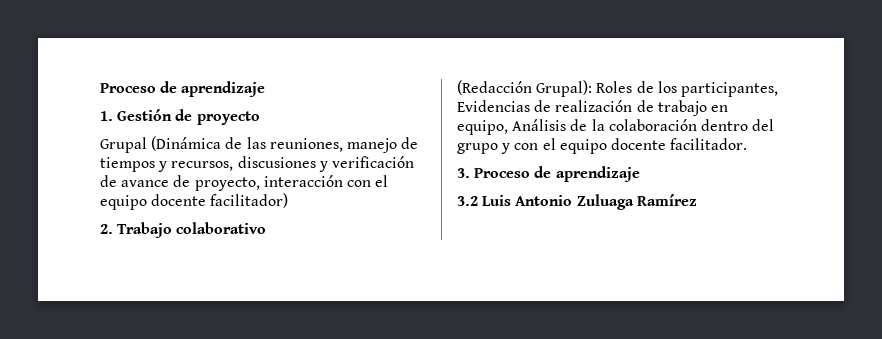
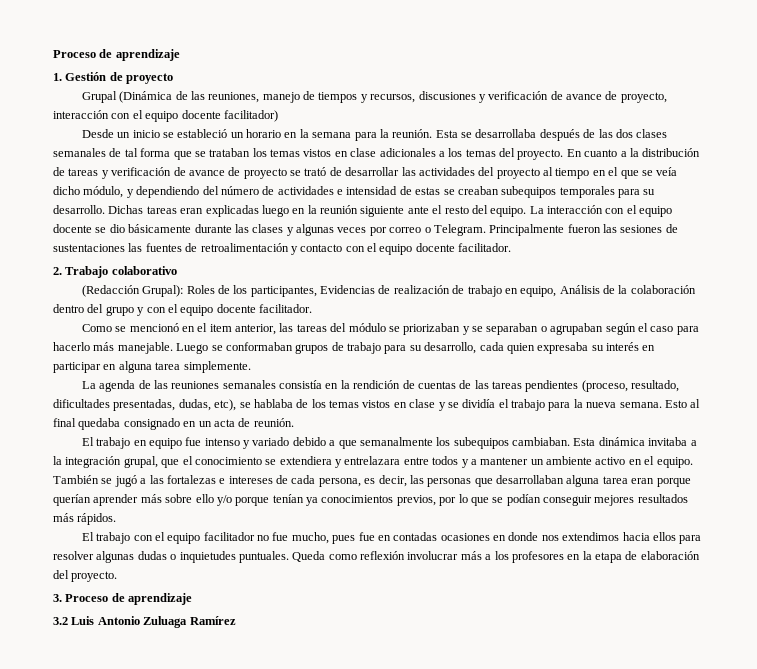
+ Desde un inicio se estableció un horario en la semana para la reunión. Esta se desarrollaba después de las dos clases semanales de tal forma que se trataban los temas vistos en clase adicionales a los temas del proyecto. En cuanto a la distribución de tareas y verificación de avance de proyecto se trató de desarrollar las actividades del proyecto al tiempo en el que se veía dicho módulo, y dependiendo del número de actividades e intensidad de estas se creaban subequipos temporales para su desarrollo. Dichas tareas eran explicadas luego en la reunión siguiente ante el resto del equipo. La interacción con el equipo docente se dio básicamente durante las clases y algunas veces por correo o Telegram. Principalmente fueron las sesiones de sustentaciones las fuentes de retroalimentación y contacto con el equipo docente facilitador.
+ Como se mencionó en el item anterior, las tareas del módulo se priorizaban y se separaban o agrupaban según el caso para hacerlo más manejable. Luego se conformaban grupos de trabajo para su desarrollo, cada quien expresaba su interés en participar en alguna tarea simplemente.
+ La agenda de las reuniones semanales consistía en la rendición de cuentas de las tareas pendientes (proceso, resultado, dificultades presentadas, dudas, etc), se hablaba de los temas vistos en clase y se dividía el trabajo para la nueva semana. Esto al final quedaba consignado en un acta de reunión.
+ El trabajo en equipo fue intenso y variado debido a que semanalmente los subequipos cambiaban. Esta dinámica invitaba a la integración grupal, que el conocimiento se extendiera y entrelazara entre todos y a mantener un ambiente activo en el equipo. También se jugó a las fortalezas e intereses de cada persona, es decir, las personas que desarrollaban alguna tarea eran porque querían aprender más sobre ello y/o porque tenían ya conocimientos previos, por lo que se podían conseguir mejores resultados más rápidos.
+ El trabajo con el equipo facilitador no fue mucho, pues fue en contadas ocasiones en donde nos extendimos hacia ellos para resolver algunas dudas o inquietudes puntuales. Queda como reflexión involucrar más a los profesores en la etapa de elaboración del proyecto.

